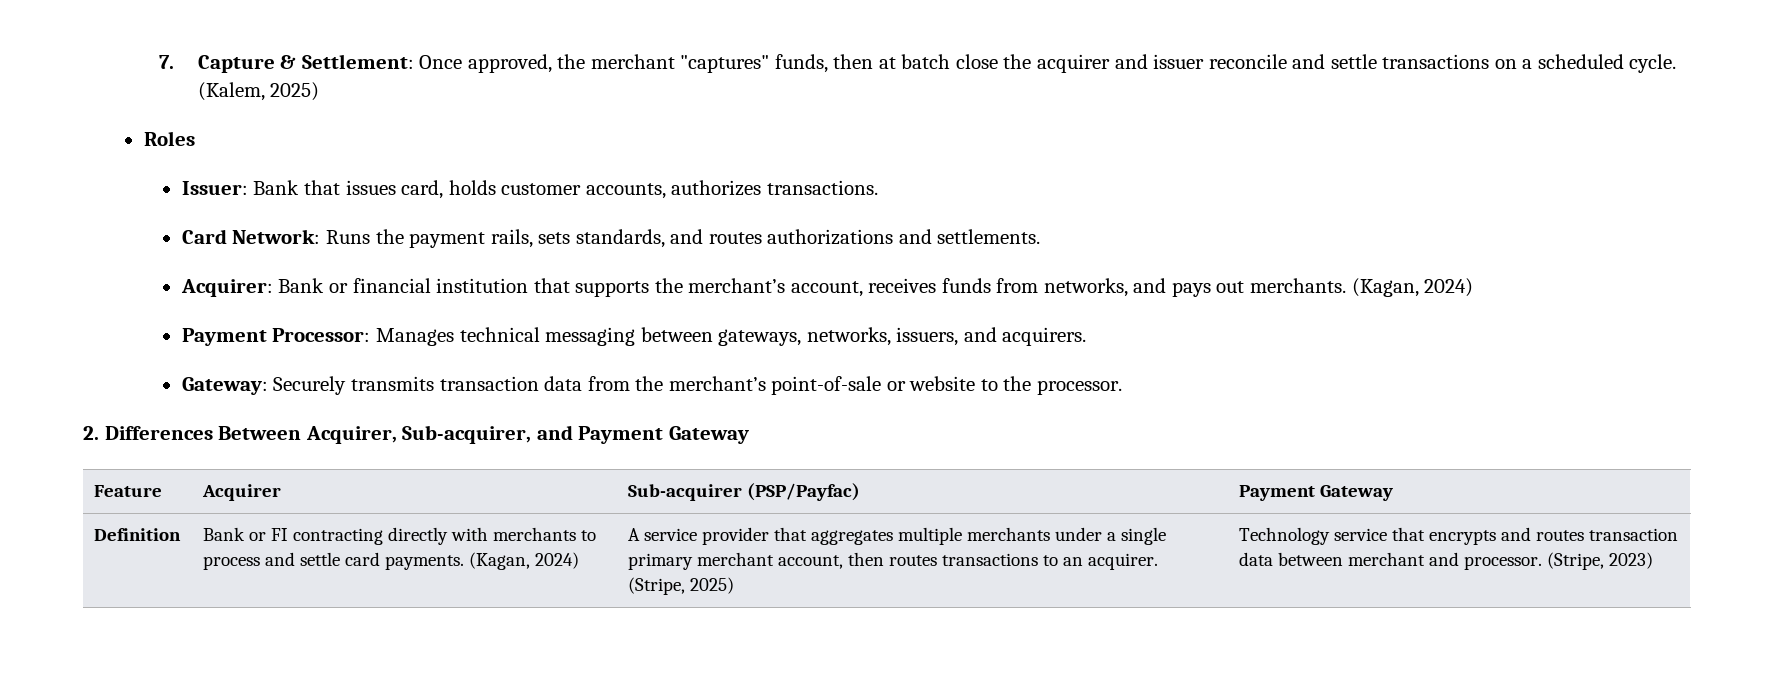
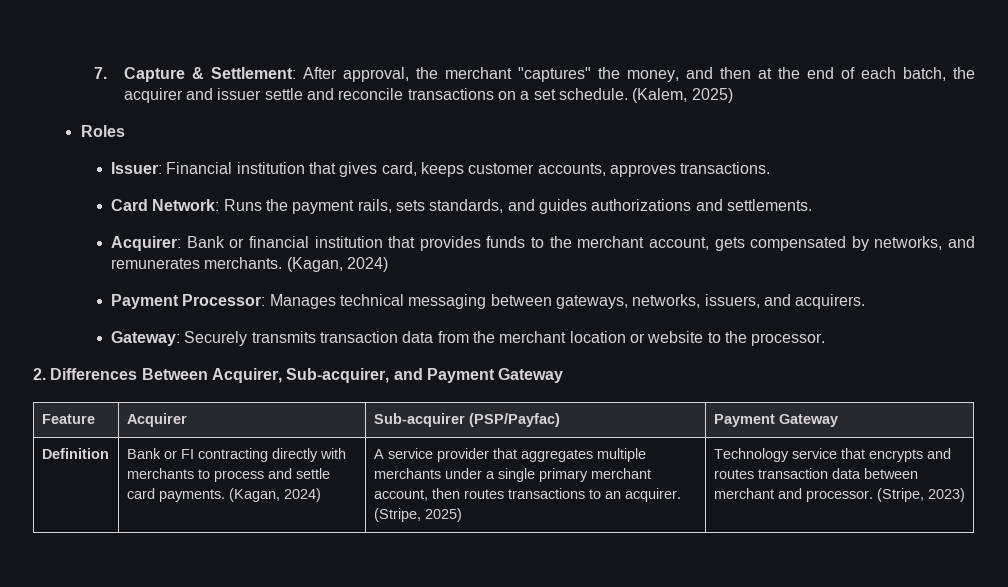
- 7. Capture & Settlement: Once approved, the merchant "captures" funds, then at batch close the acquirer and issuer reconcile and settle transactions on a scheduled cycle.
+ 7. Capture & Settlement: After approval, the merchant "captures" the money, and then at the end of each batch, the acquirer and issuer settle and reconcile transactions on a set schedule.
- Issuer: Bank that issues card, holds customer accounts, authorizes transactions.
+ Issuer: Financial institution that gives card, keeps customer accounts, approves transactions.
- Card Network: Runs the payment rails, sets standards, and routes authorizations and settlements.
+ Card Network: Runs the payment rails, sets standards, and guides authorizations and settlements.
- Acquirer: Bank or financial institution that supports the merchant’s account, receives funds from networks, and pays out merchants.
+ Acquirer: Bank or financial institution that provides funds to the merchant account, gets compensated by networks, and remunerates merchants.
- Gateway: Securely transmits transaction data from the merchant’s point-of-sale or website to the processor.
+ Gateway: Securely transmits transaction data from the merchant location or website to the processor.

